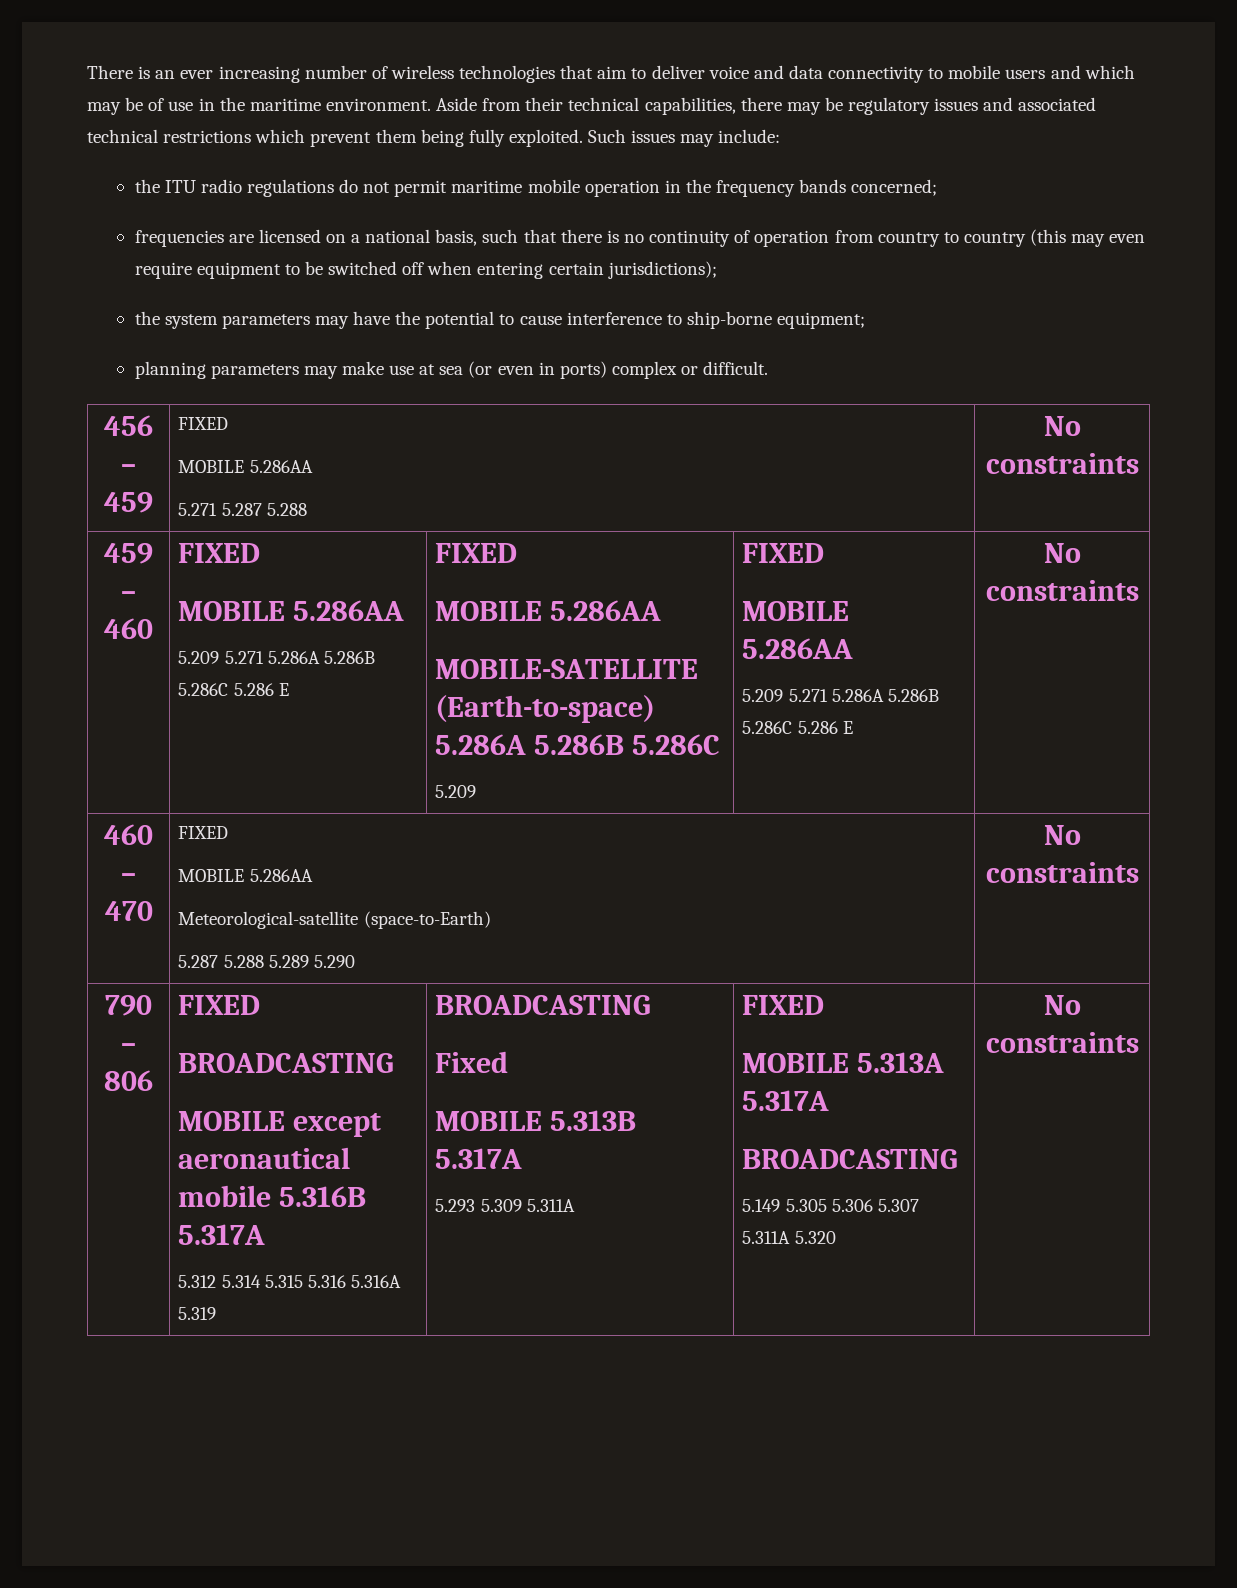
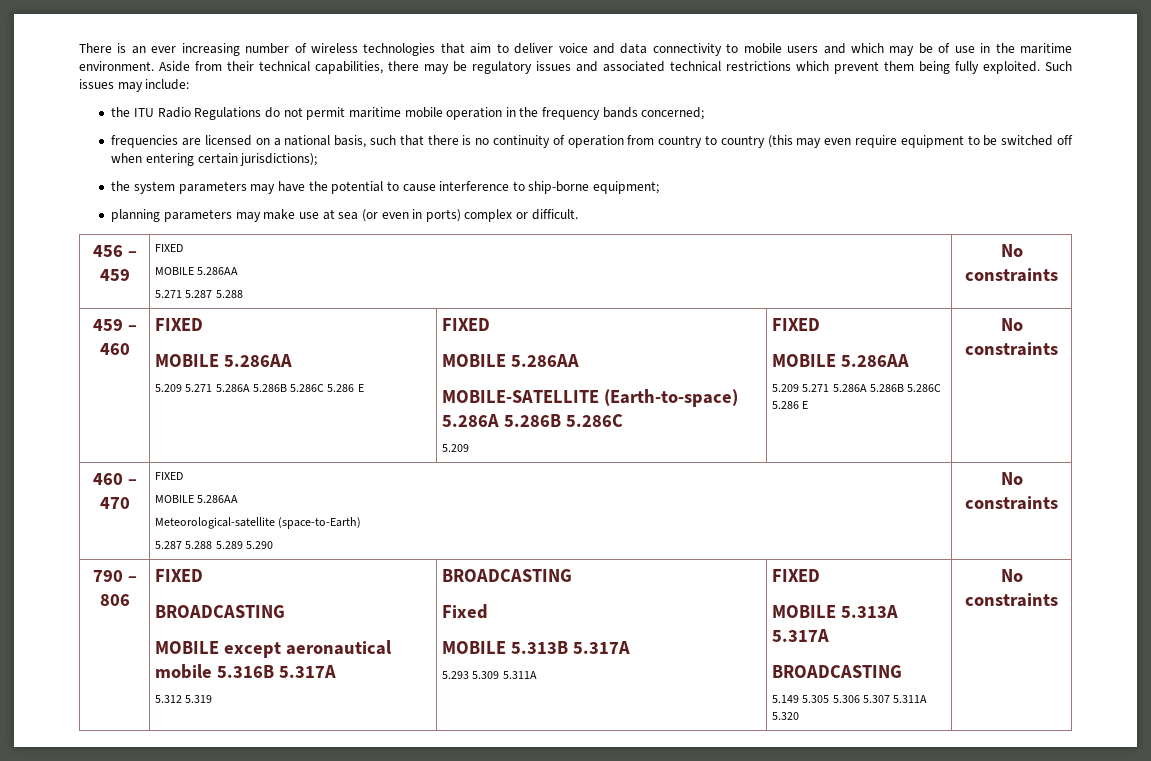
- the ITU radio regulations do not permit maritime mobile operation in the frequency bands concerned;
+ the ITU Radio Regulations do not permit maritime mobile operation in the frequency bands concerned;
  790 – 806 | FIXED
  BROADCASTING
  MOBILE except aeronautical mobile 5.316B 5.317A
- 5.312 5.314 5.315 5.316 5.316A 5.319 | BROADCASTING
+ 5.312 5.319 | BROADCASTING

